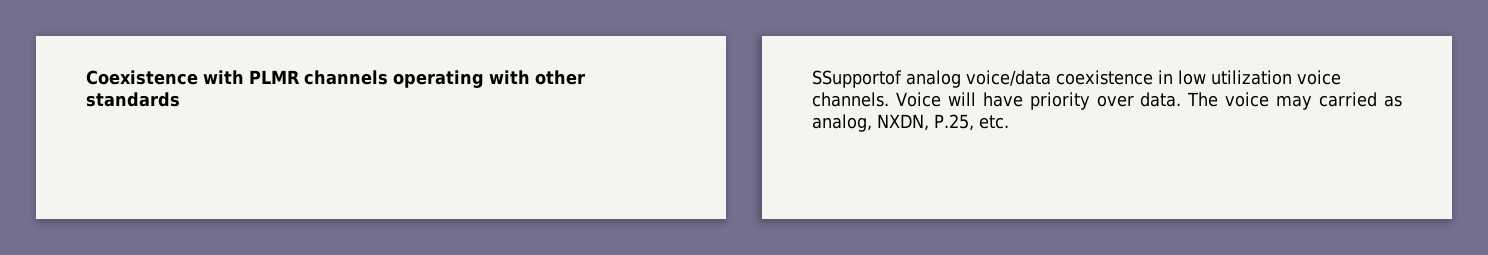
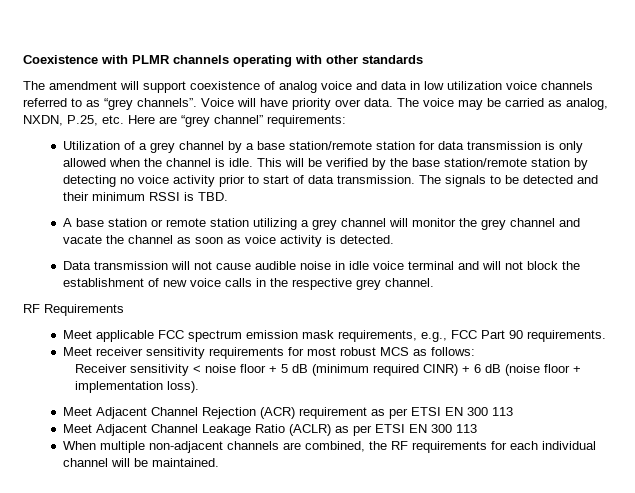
- SSupportof analog voice/data coexistence in low utilization voice channels.
+ The amendment will support coexistence of analog voice and data in low utilization voice channels referred to as “grey channels”.
- The voice may carried as analog, NXDN, P.25, etc.
+ The voice may be carried as analog, NXDN, P.25, etc. Here are “grey channel” requirements:
+ Utilization of a grey channel by a base station/remote station for data transmission is only allowed when the channel is idle. This will be verified by the base station/remote station by detecting no voice activity prior to start of data transmission. The signals to be detected and their minimum RSSI is TBD.
+ A base station or remote station utilizing a grey channel will monitor the grey channel and vacate the channel as soon as voice activity is detected.
+ Data transmission will not cause audible noise in idle voice terminal and will not block the establishment of new voice calls in the respective grey channel.
+ RF Requirements
+ Meet applicable FCC spectrum emission mask requirements, e.g., FCC Part 90 requirements.
+ Meet receiver sensitivity requirements for most robust MCS as follows:
+ Receiver sensitivity < noise floor + 5 dB (minimum required CINR) + 6 dB (noise floor + implementation loss).
+ Meet Adjacent Channel Rejection (ACR) requirement as per ETSI EN 300 113
+ Meet Adjacent Channel Leakage Ratio (ACLR) as per ETSI EN 300 113
+ When multiple non-adjacent channels are combined, the RF requirements for each individual channel will be maintained.

